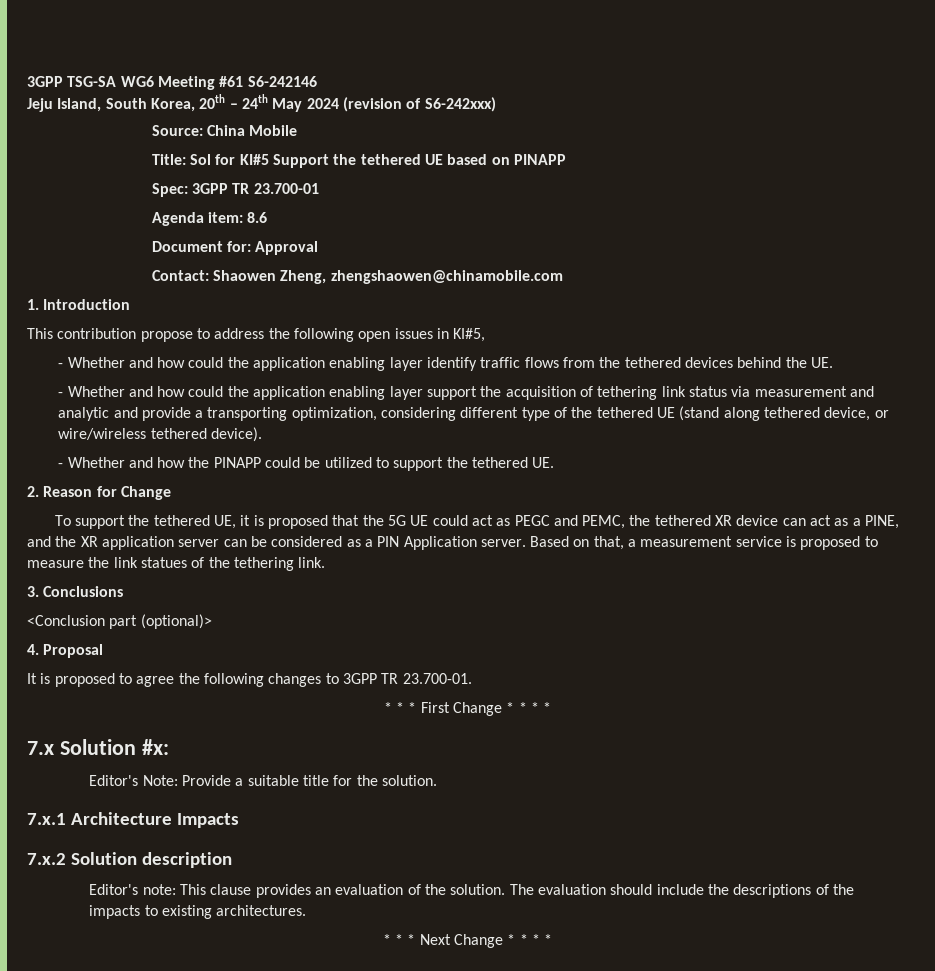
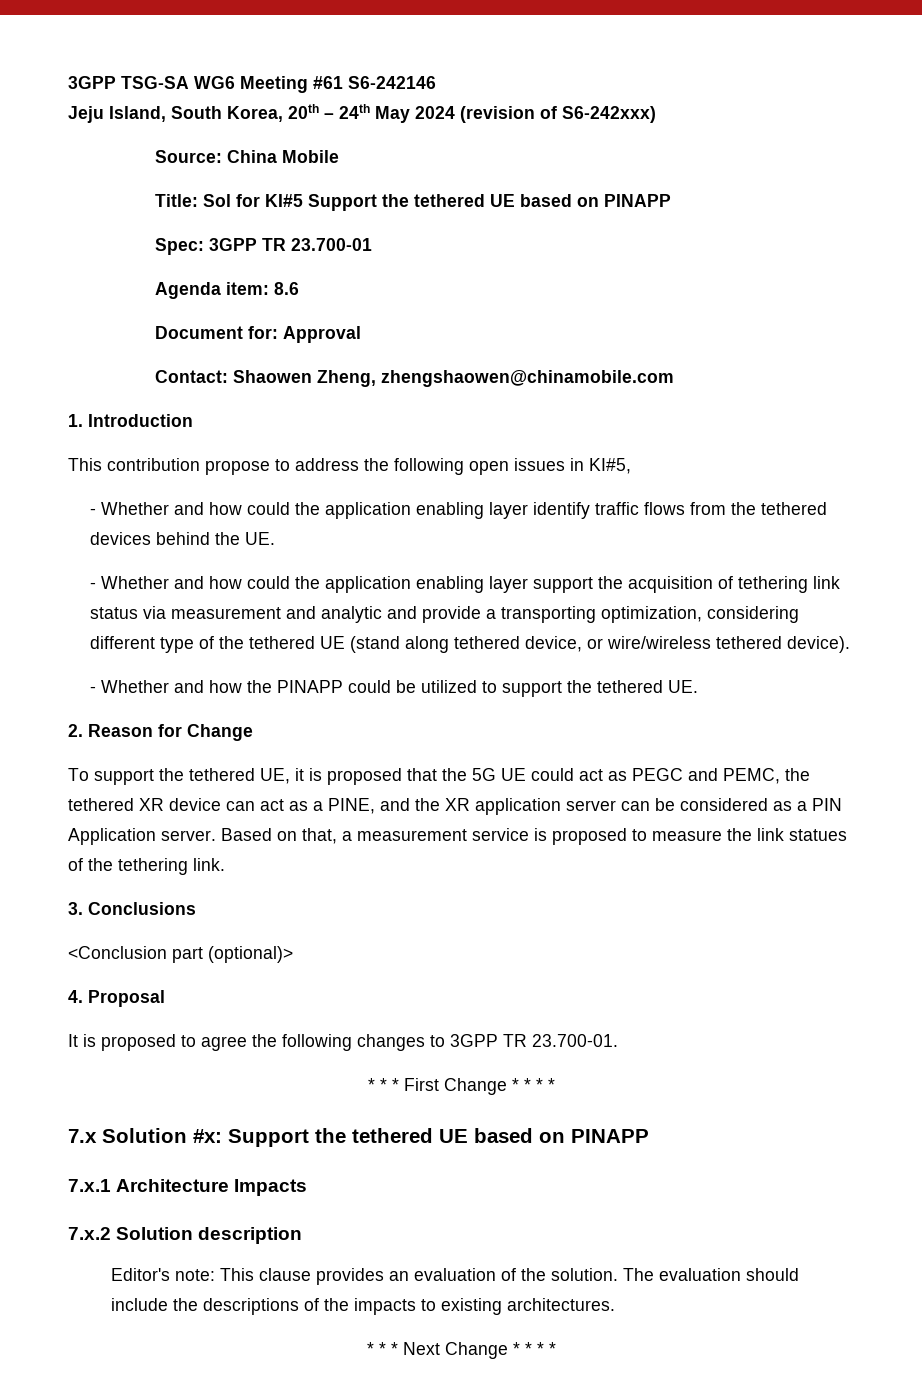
- 7.x Solution #x:
- Editor's Note: Provide a suitable title for the solution.
+ 7.x Solution #x: Support the tethered UE based on PINAPP

